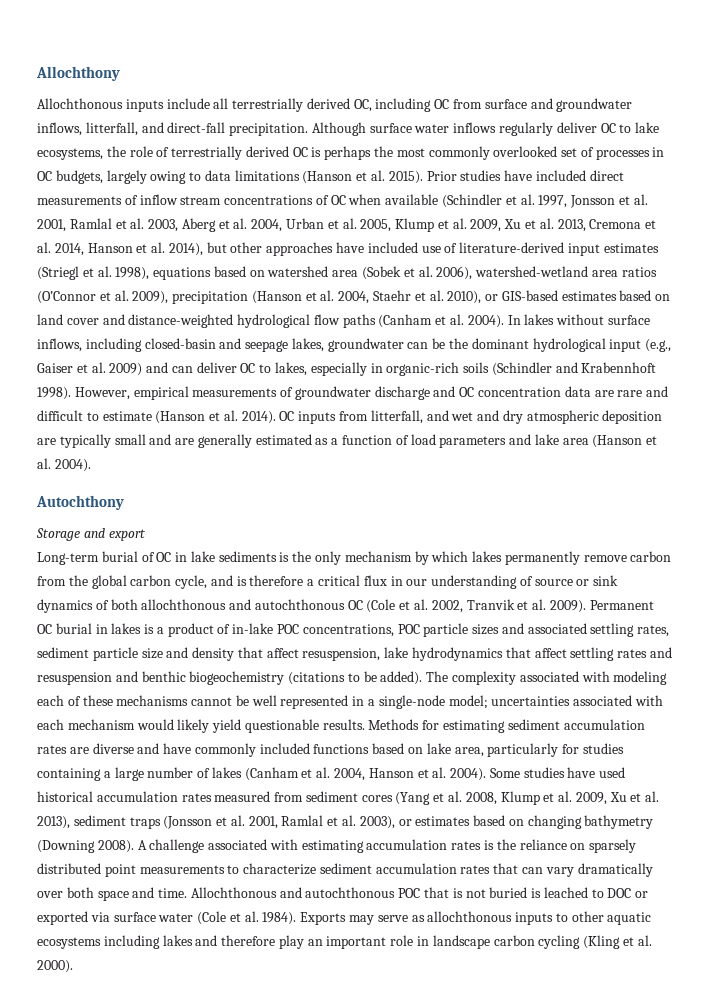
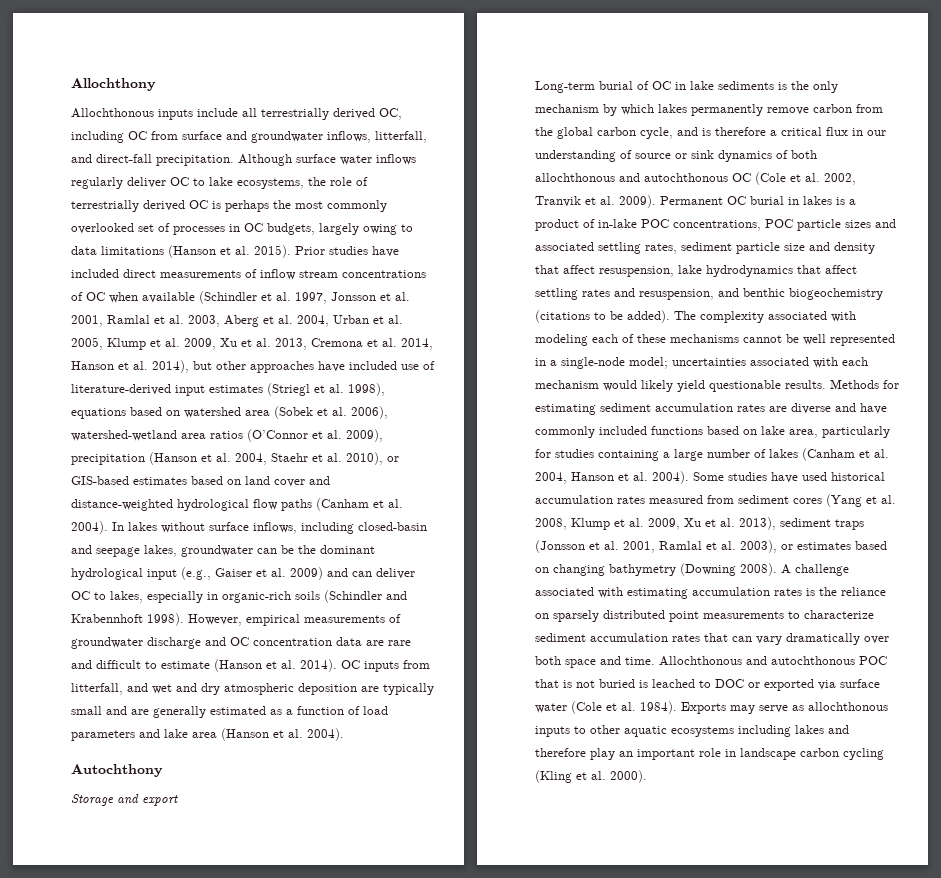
- Permanent OC burial in lakes is a product of in-lake POC concentrations, POC particle sizes and associated settling rates, sediment particle size and density that affect resuspension, lake hydrodynamics that affect settling rates and resuspension and benthic biogeochemistry (citations to be added).
+ Permanent OC burial in lakes is a product of in-lake POC concentrations, POC particle sizes and associated settling rates, sediment particle size and density that affect resuspension, lake hydrodynamics that affect settling rates and resuspension, and benthic biogeochemistry (citations to be added).

